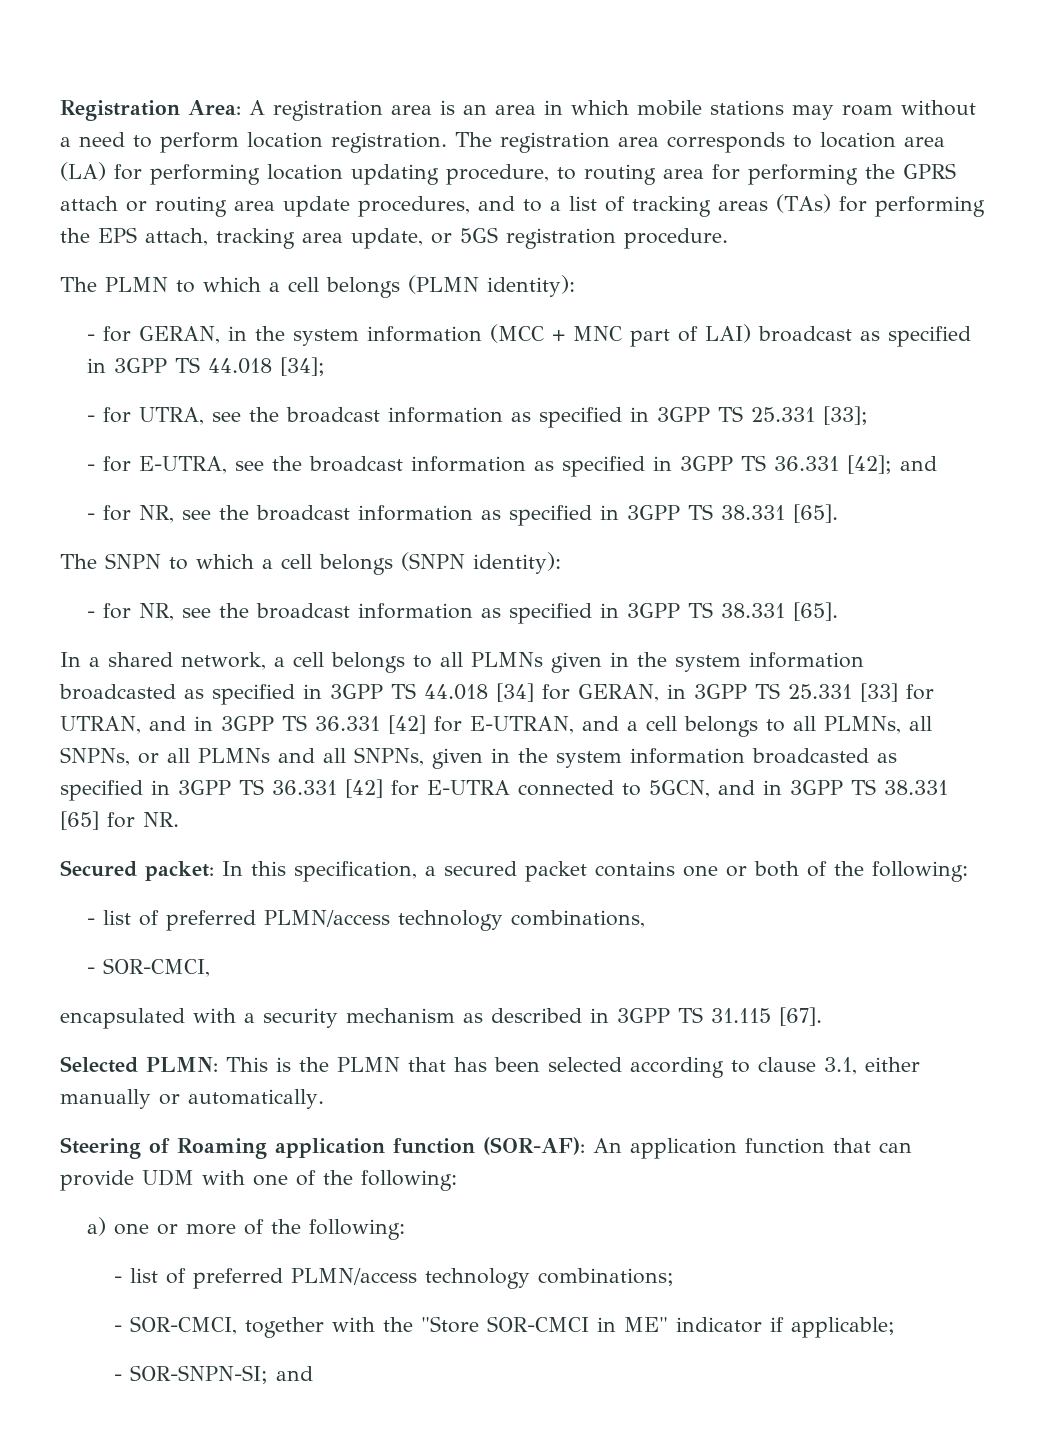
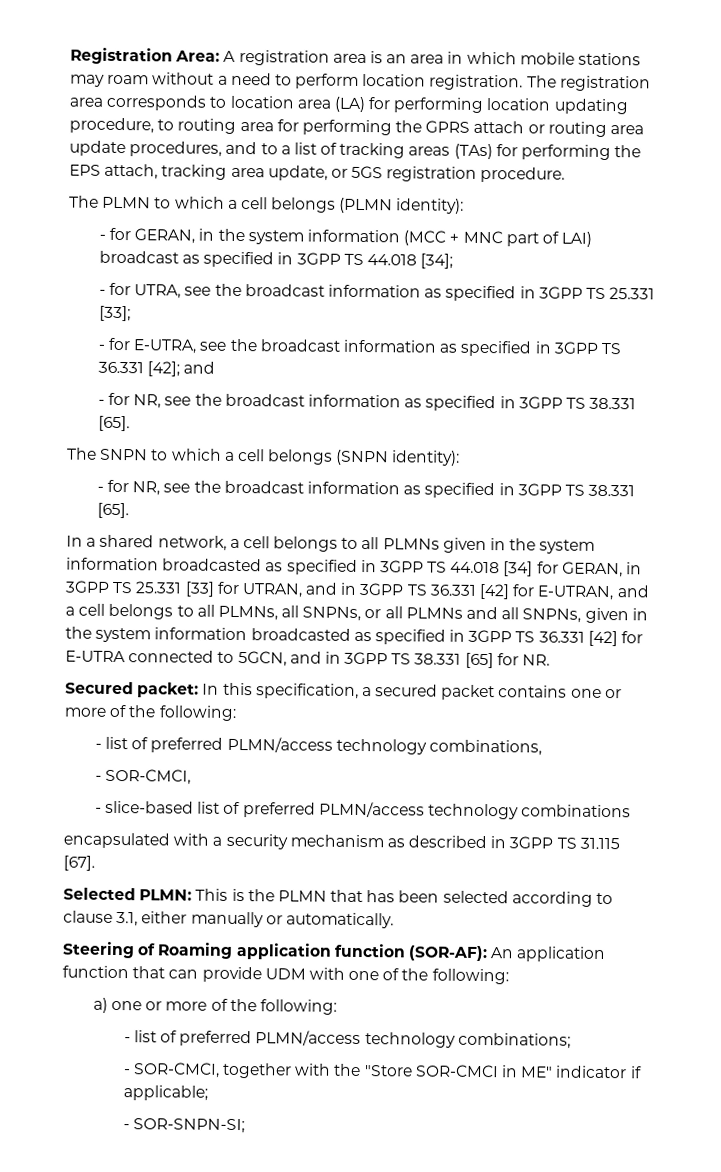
- Secured packet: In this specification, a secured packet contains one or both of the following:
+ Secured packet: In this specification, a secured packet contains one or more of the following:
+ - slice-based list of preferred PLMN/access technology combinations
- - SOR-SNPN-SI; and
+ - SOR-SNPN-SI;

